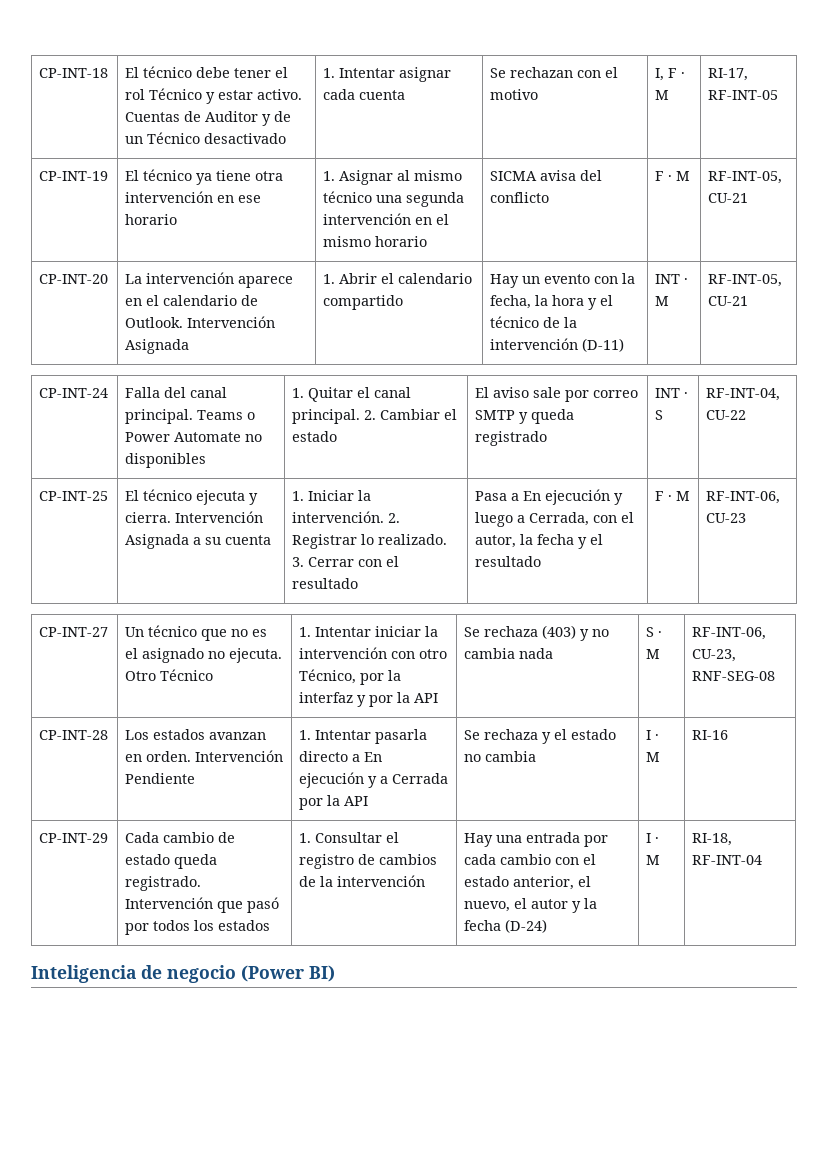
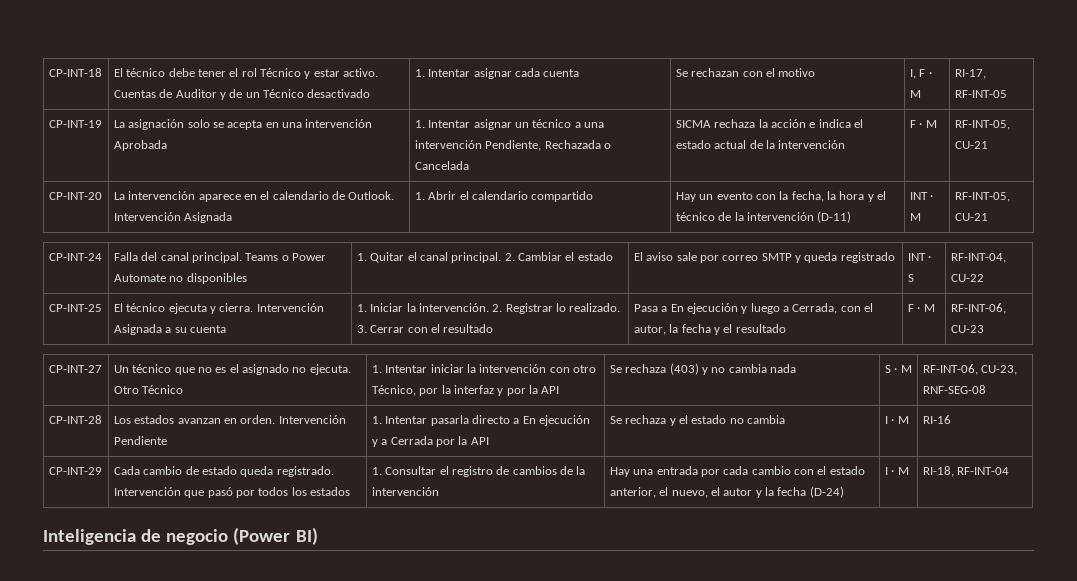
- CP-INT-19 | El técnico ya tiene otra intervención en ese horario | 1. Asignar al mismo técnico una segunda intervención en el mismo horario | SICMA avisa del conflicto | F · M | RF-INT-05, CU-21
+ CP-INT-19 | La asignación solo se acepta en una intervención Aprobada | 1. Intentar asignar un técnico a una intervención Pendiente, Rechazada o Cancelada | SICMA rechaza la acción e indica el estado actual de la intervención | F · M | RF-INT-05, CU-21

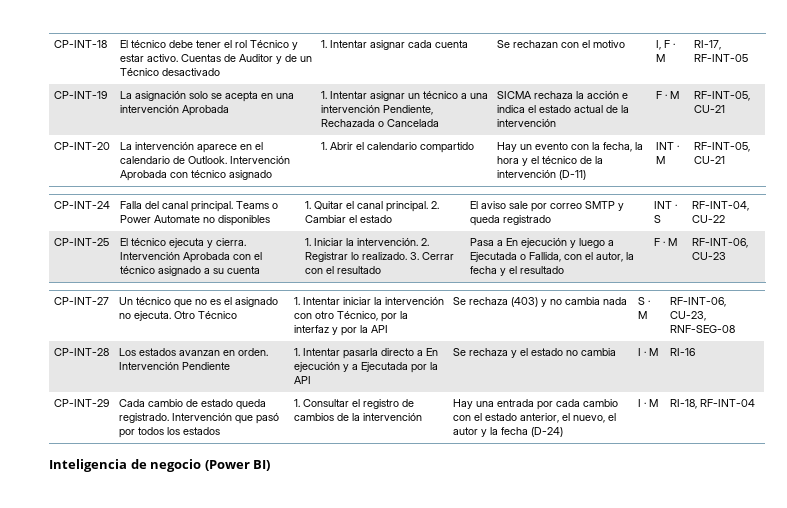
- CP-INT-20 | La intervención aparece en el calendario de Outlook. Intervención Asignada | 1. Abrir el calendario compartido | Hay un evento con la fecha, la hora y el técnico de la intervención (D-11) | INT · M | RF-INT-05, CU-21
+ CP-INT-20 | La intervención aparece en el calendario de Outlook. Intervención Aprobada con técnico asignado | 1. Abrir el calendario compartido | Hay un evento con la fecha, la hora y el técnico de la intervención (D-11) | INT · M | RF-INT-05, CU-21
- Intervención Asignada a su cuenta
+ Intervención Aprobada con el técnico asignado a su cuenta
- Pasa a En ejecución y luego a Cerrada, con el autor, la fecha y el resultado
+ Pasa a En ejecución y luego a Ejecutada o Fallida, con el autor, la fecha y el resultado
- CP-INT-28 | Los estados avanzan en orden. Intervención Pendiente | 1. Intentar pasarla directo a En ejecución y a Cerrada por la API | Se rechaza y el estado no cambia | I · M | RI-16
+ CP-INT-28 | Los estados avanzan en orden. Intervención Pendiente | 1. Intentar pasarla directo a En ejecución y a Ejecutada por la API | Se rechaza y el estado no cambia | I · M | RI-16

